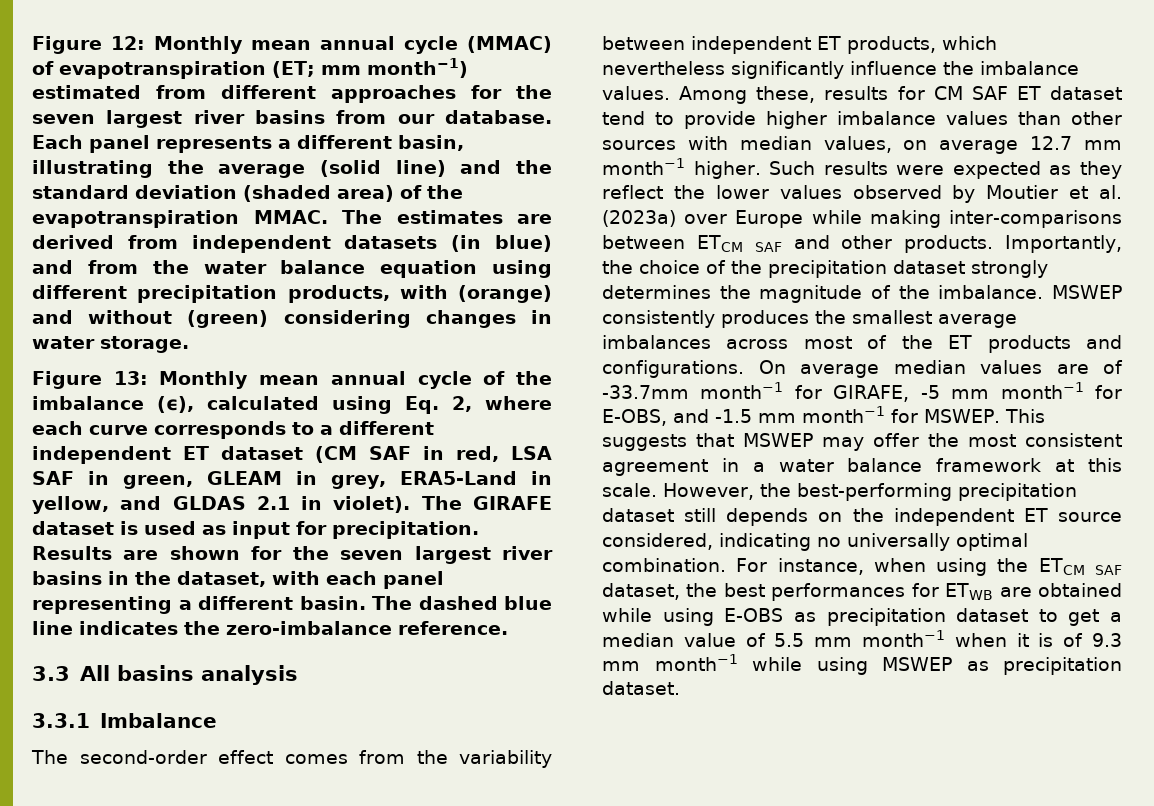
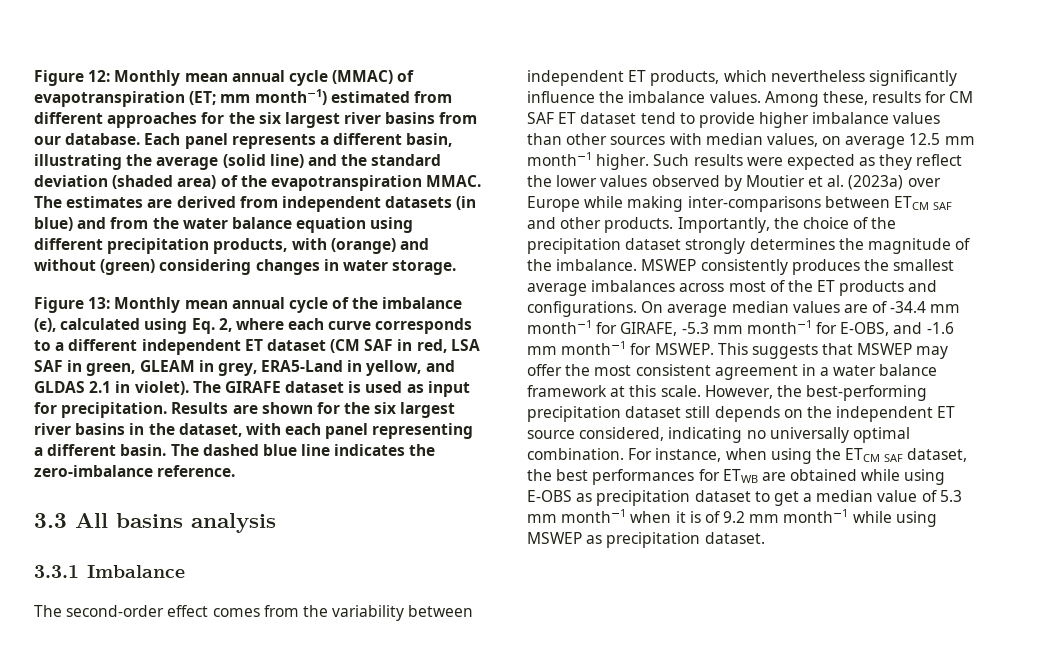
- Figure 12: Monthly mean annual cycle (MMAC) of evapotranspiration (ET; mm month−1) estimated from different approaches for the seven largest river basins from our database.
+ Figure 12: Monthly mean annual cycle (MMAC) of evapotranspiration (ET; mm month−1) estimated from different approaches for the six largest river basins from our database.
- Results are shown for the seven largest river basins in the dataset, with each panel representing a different basin.
+ Results are shown for the six largest river basins in the dataset, with each panel representing a different basin.
- Among these, results for CM SAF ET dataset tend to provide higher imbalance values than other sources with median values, on average 12.7 mm month−1 higher.
+ Among these, results for CM SAF ET dataset tend to provide higher imbalance values than other sources with median values, on average 12.5 mm month−1 higher.
- On average median values are of -33.7mm month−1 for GIRAFE, -5 mm month−1 for E-OBS, and -1.5 mm month−1 for MSWEP.
+ On average median values are of -34.4 mm month−1 for GIRAFE, -5.3 mm month−1 for E-OBS, and -1.6 mm month−1 for MSWEP.
- For instance, when using the ETCM SAF dataset, the best performances for ETWB are obtained while using E-OBS as precipitation dataset to get a median value of 5.5 mm month−1 when it is of 9.3 mm month−1 while using MSWEP as precipitation dataset.
+ For instance, when using the ETCM SAF dataset, the best performances for ETWB are obtained while using E-OBS as precipitation dataset to get a median value of 5.3 mm month−1 when it is of 9.2 mm month−1 while using MSWEP as precipitation dataset.

